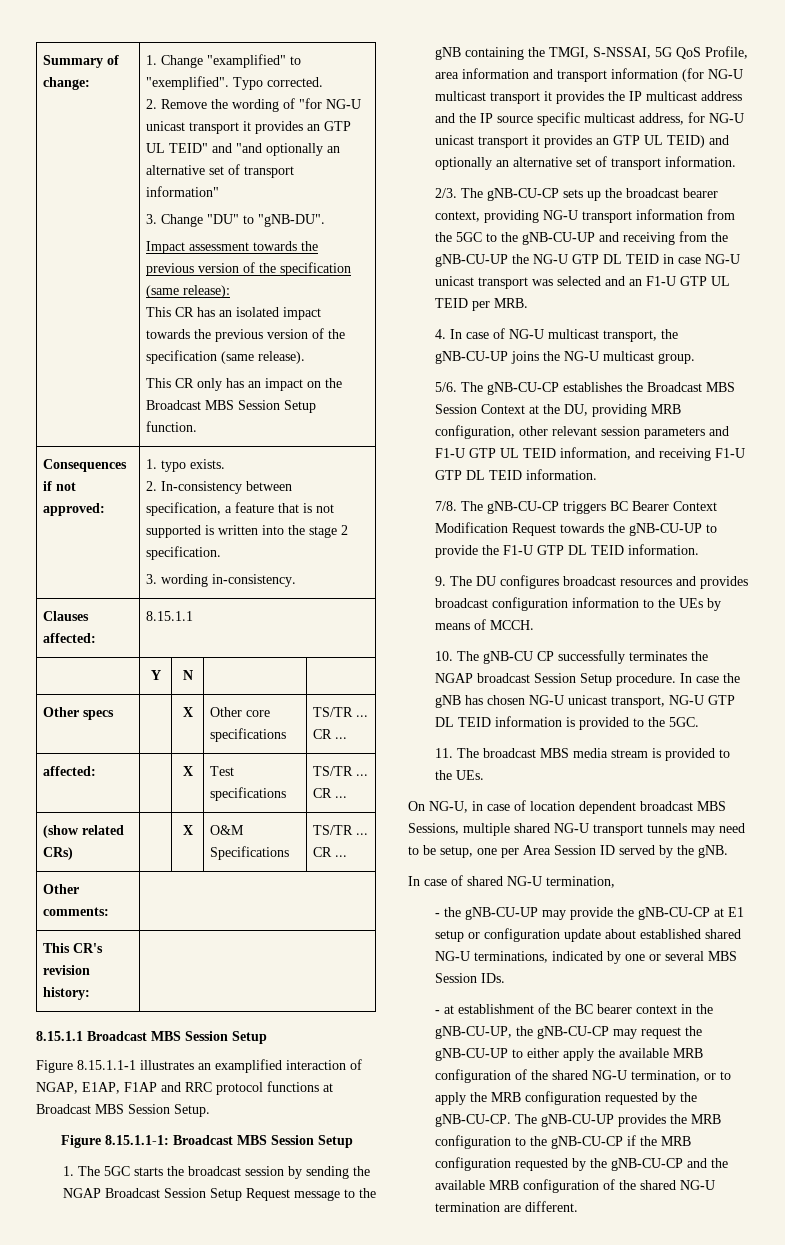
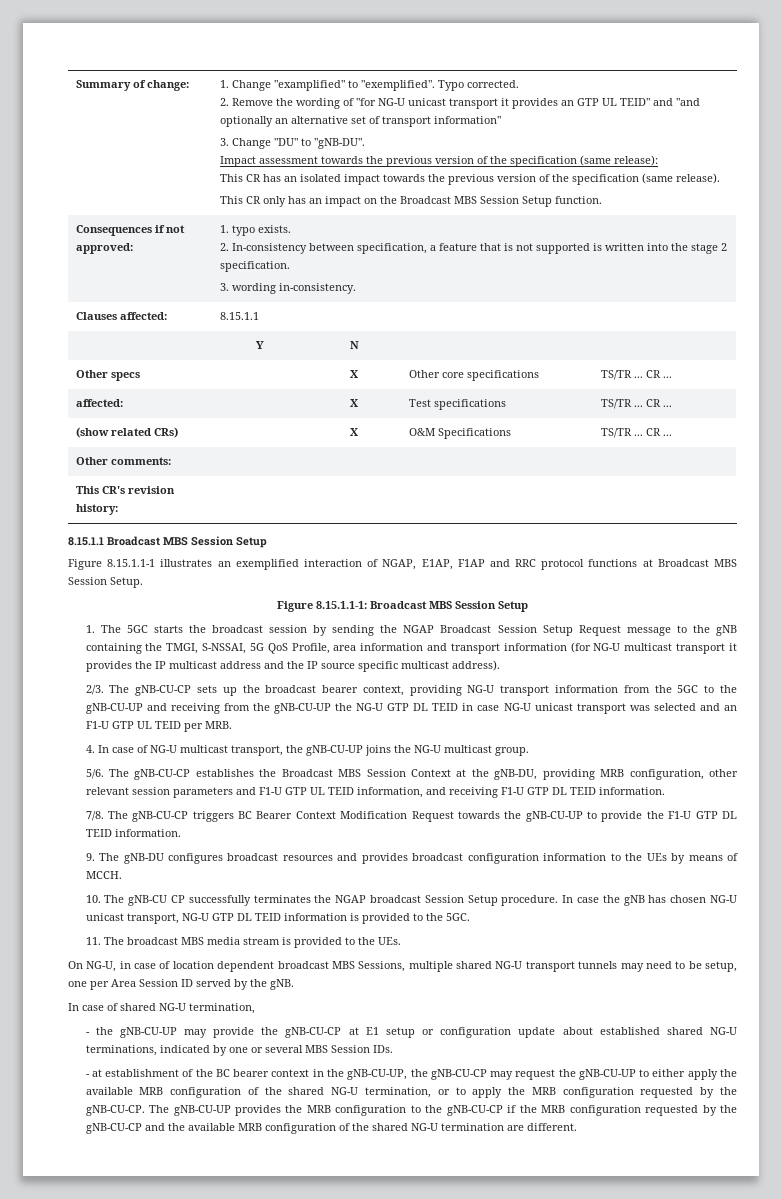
- Figure 8.15.1.1-1 illustrates an examplified interaction of NGAP, E1AP, F1AP and RRC protocol functions at Broadcast MBS Session Setup.
+ Figure 8.15.1.1-1 illustrates an exemplified interaction of NGAP, E1AP, F1AP and RRC protocol functions at Broadcast MBS Session Setup.
- 1. The 5GC starts the broadcast session by sending the NGAP Broadcast Session Setup Request message to the gNB containing the TMGI, S-NSSAI, 5G QoS Profile, area information and transport information (for NG-U multicast transport it provides the IP multicast address and the IP source specific multicast address, for NG-U unicast transport it provides an GTP UL TEID) and optionally an alternative set of transport information.
+ 1. The 5GC starts the broadcast session by sending the NGAP Broadcast Session Setup Request message to the gNB containing the TMGI, S-NSSAI, 5G QoS Profile, area information and transport information (for NG-U multicast transport it provides the IP multicast address and the IP source specific multicast address).
- The gNB-CU-CP establishes the Broadcast MBS Session Context at the DU, providing MRB configuration, other relevant session parameters and F1-U GTP UL TEID information, and receiving F1-U GTP DL TEID information.
+ The gNB-CU-CP establishes the Broadcast MBS Session Context at the gNB-DU, providing MRB configuration, other relevant session parameters and F1-U GTP UL TEID information, and receiving F1-U GTP DL TEID information.
- 9. The DU configures broadcast resources and provides broadcast configuration information to the UEs by means of MCCH.
+ 9. The gNB-DU configures broadcast resources and provides broadcast configuration information to the UEs by means of MCCH.

